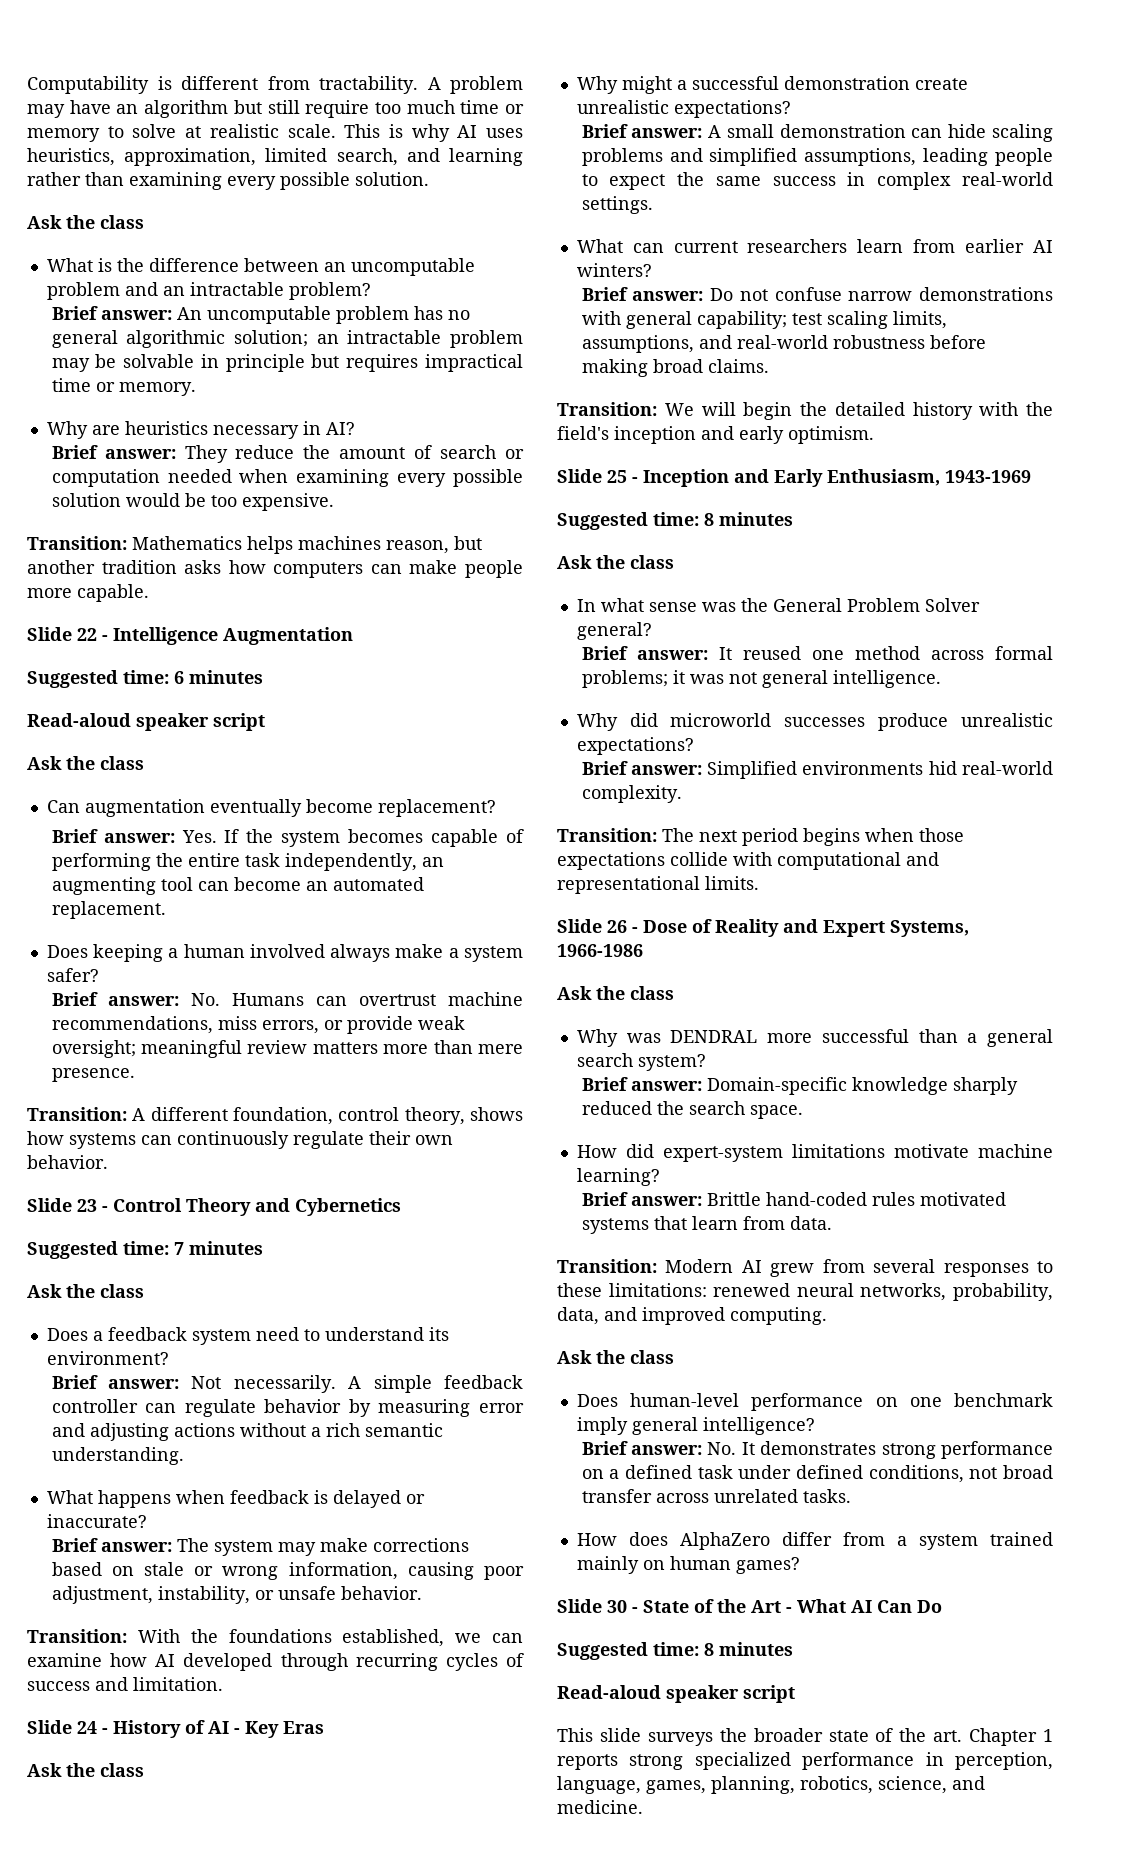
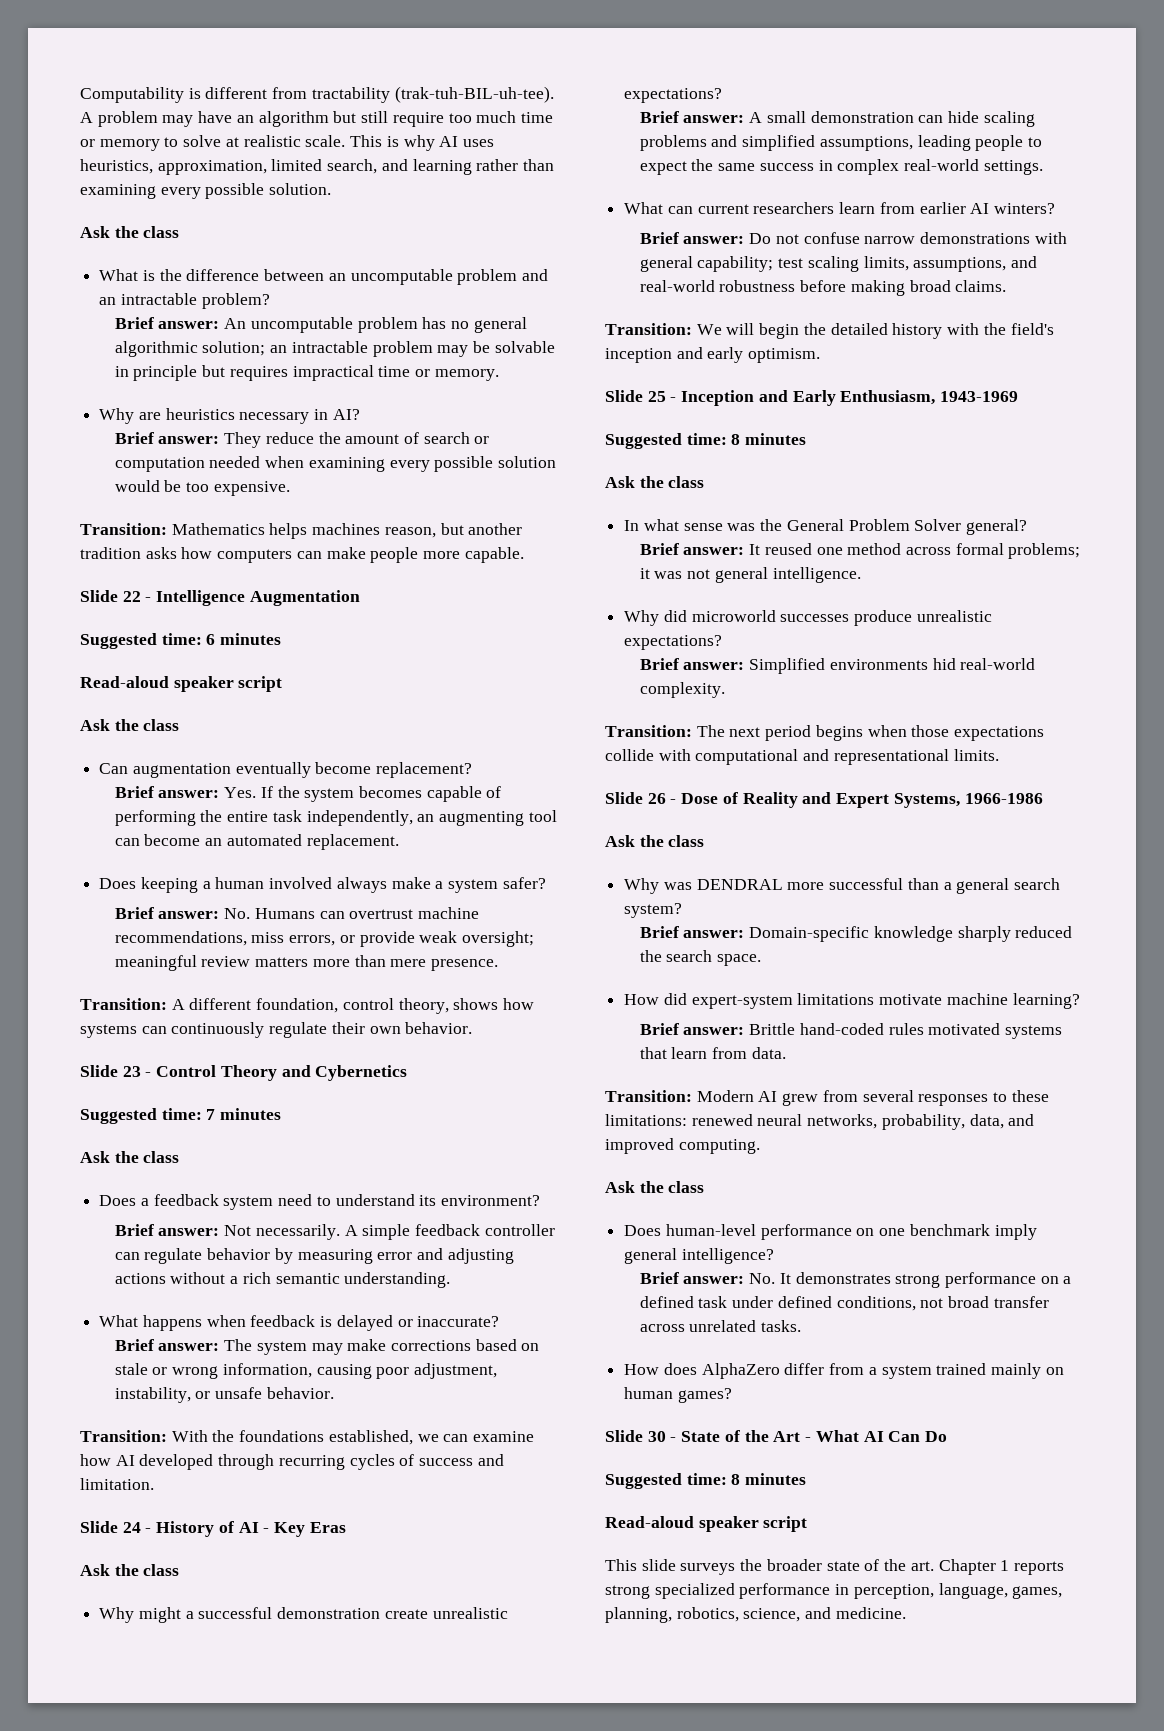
- Computability is different from tractability.
+ Computability is different from tractability (trak-tuh-BIL-uh-tee).

